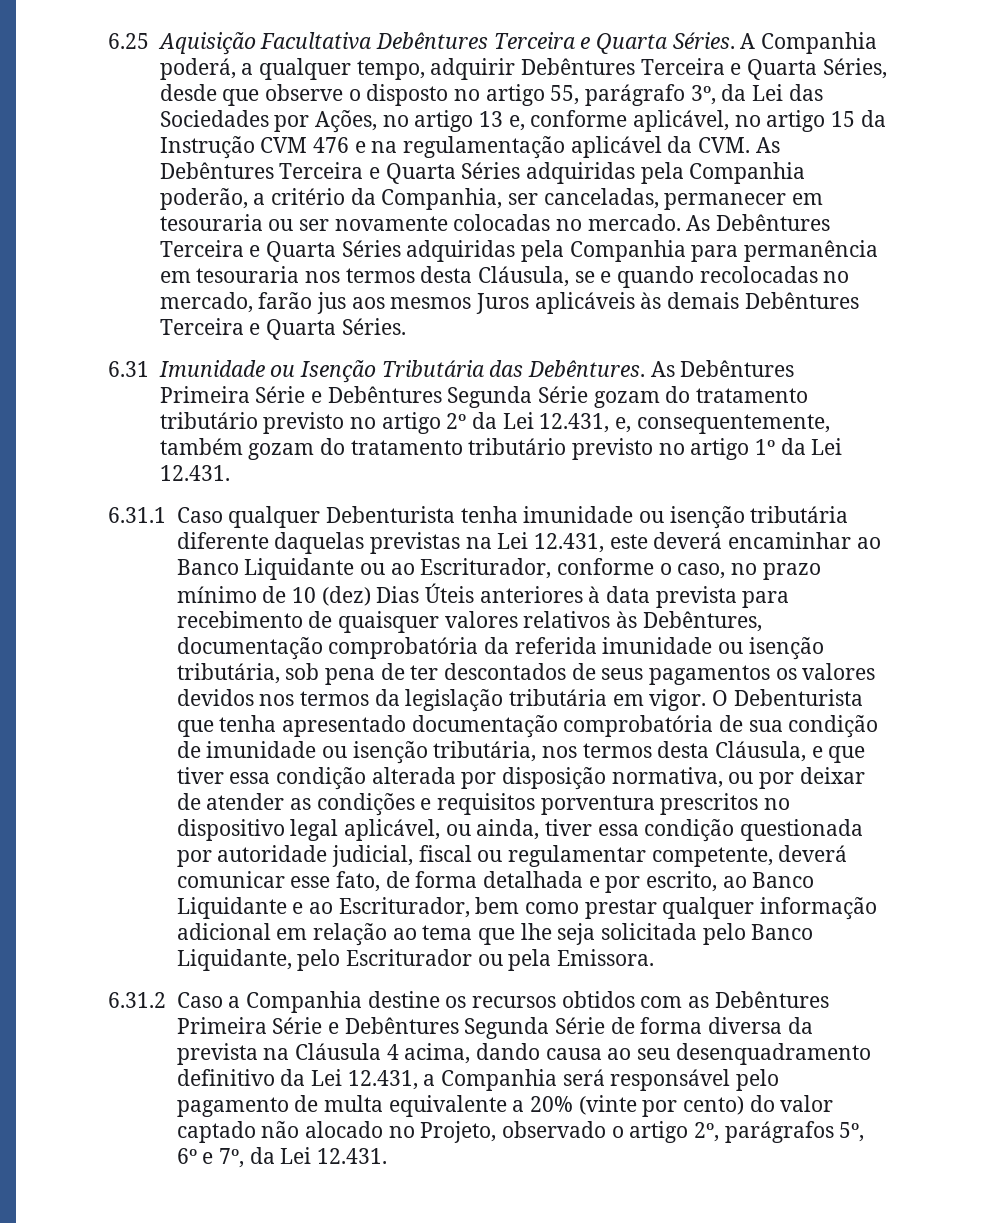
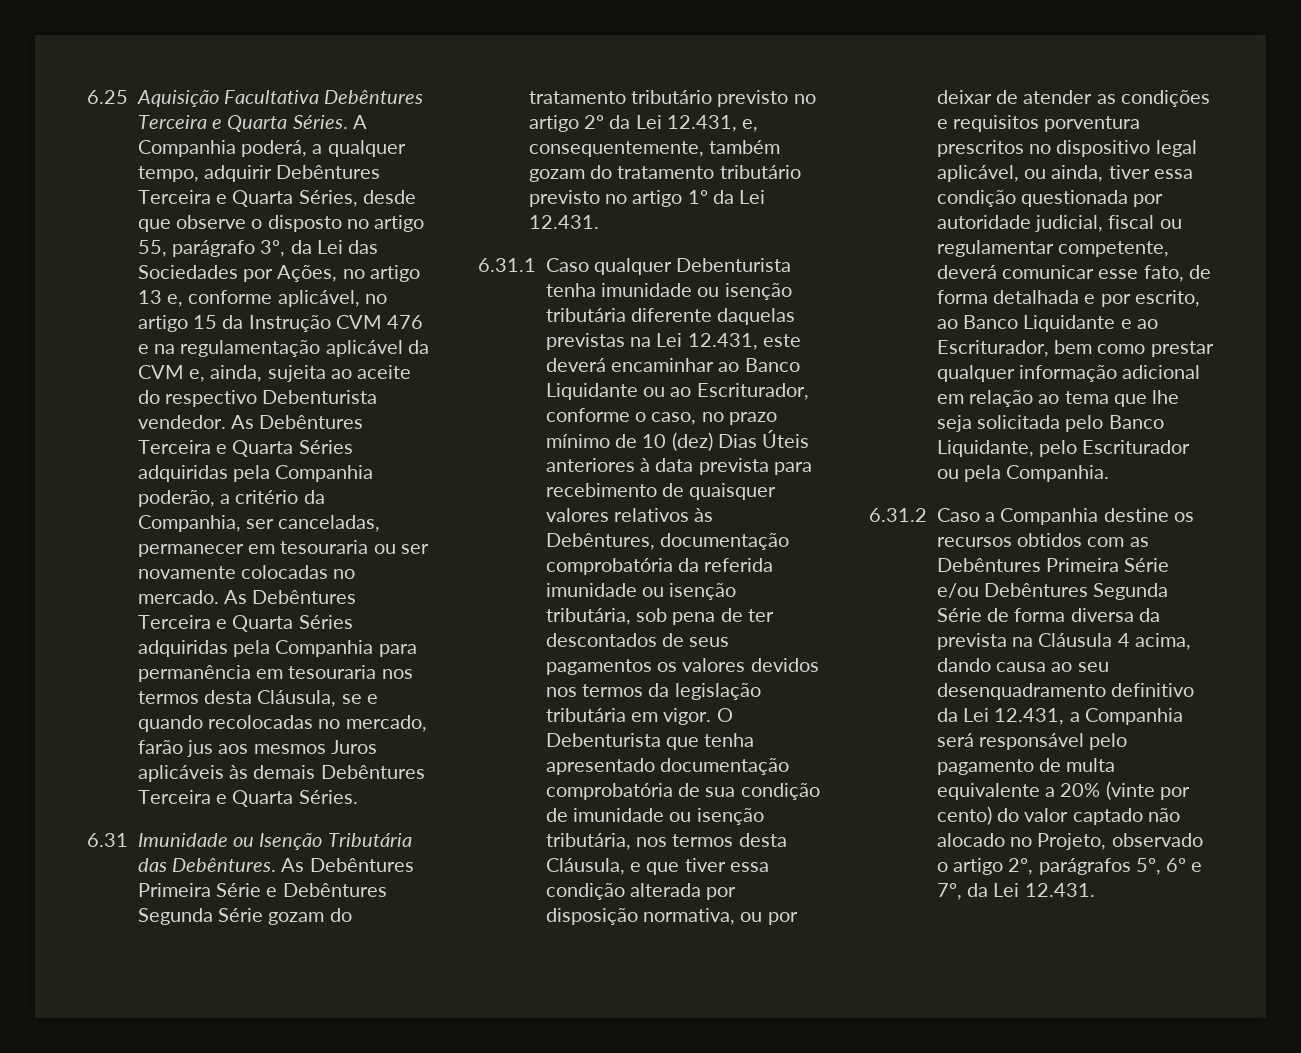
- A Companhia poderá, a qualquer tempo, adquirir Debêntures Terceira e Quarta Séries, desde que observe o disposto no artigo 55, parágrafo 3º, da Lei das Sociedades por Ações, no artigo 13 e, conforme aplicável, no artigo 15 da Instrução CVM 476 e na regulamentação aplicável da CVM. As Debêntures Terceira e Quarta Séries adquiridas pela Companhia poderão, a critério da Companhia, ser canceladas, permanecer em tesouraria ou ser novamente colocadas no mercado.
+ A Companhia poderá, a qualquer tempo, adquirir Debêntures Terceira e Quarta Séries, desde que observe o disposto no artigo 55, parágrafo 3º, da Lei das Sociedades por Ações, no artigo 13 e, conforme aplicável, no artigo 15 da Instrução CVM 476 e na regulamentação aplicável da CVM e, ainda, sujeita ao aceite do respectivo Debenturista vendedor. As Debêntures Terceira e Quarta Séries adquiridas pela Companhia poderão, a critério da Companhia, ser canceladas, permanecer em tesouraria ou ser novamente colocadas no mercado.
- O Debenturista que tenha apresentado documentação comprobatória de sua condição de imunidade ou isenção tributária, nos termos desta Cláusula, e que tiver essa condição alterada por disposição normativa, ou por deixar de atender as condições e requisitos porventura prescritos no dispositivo legal aplicável, ou ainda, tiver essa condição questionada por autoridade judicial, fiscal ou regulamentar competente, deverá comunicar esse fato, de forma detalhada e por escrito, ao Banco Liquidante e ao Escriturador, bem como prestar qualquer informação adicional em relação ao tema que lhe seja solicitada pelo Banco Liquidante, pelo Escriturador ou pela Emissora.
+ O Debenturista que tenha apresentado documentação comprobatória de sua condição de imunidade ou isenção tributária, nos termos desta Cláusula, e que tiver essa condição alterada por disposição normativa, ou por deixar de atender as condições e requisitos porventura prescritos no dispositivo legal aplicável, ou ainda, tiver essa condição questionada por autoridade judicial, fiscal ou regulamentar competente, deverá comunicar esse fato, de forma detalhada e por escrito, ao Banco Liquidante e ao Escriturador, bem como prestar qualquer informação adicional em relação ao tema que lhe seja solicitada pelo Banco Liquidante, pelo Escriturador ou pela Companhia.
- 6.31.2 Caso a Companhia destine os recursos obtidos com as Debêntures Primeira Série e Debêntures Segunda Série de forma diversa da prevista na Cláusula 4 acima, dando causa ao seu desenquadramento definitivo da Lei 12.431, a Companhia será responsável pelo pagamento de multa equivalente a 20% (vinte por cento) do valor captado não alocado no Projeto, observado o artigo 2º, parágrafos 5º, 6º e 7º, da Lei 12.431.
+ 6.31.2 Caso a Companhia destine os recursos obtidos com as Debêntures Primeira Série e/ou Debêntures Segunda Série de forma diversa da prevista na Cláusula 4 acima, dando causa ao seu desenquadramento definitivo da Lei 12.431, a Companhia será responsável pelo pagamento de multa equivalente a 20% (vinte por cento) do valor captado não alocado no Projeto, observado o artigo 2º, parágrafos 5º, 6º e 7º, da Lei 12.431.

